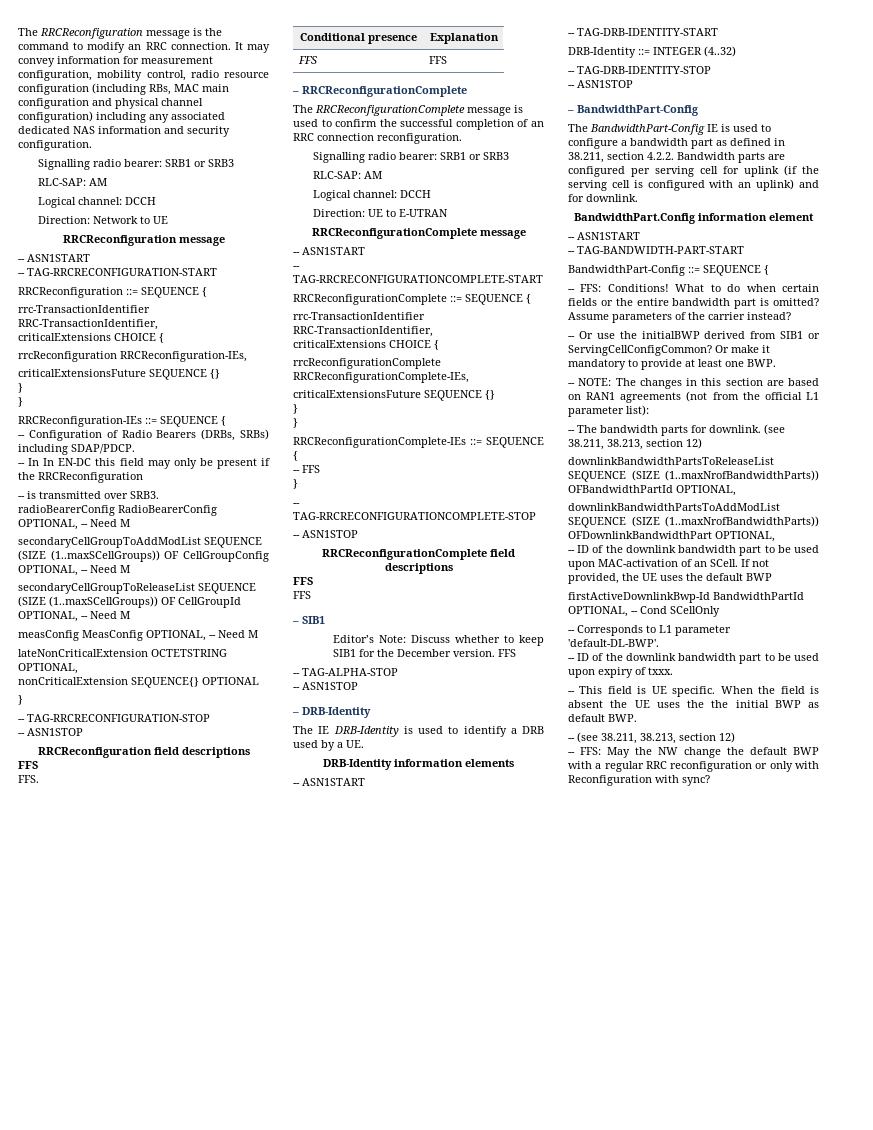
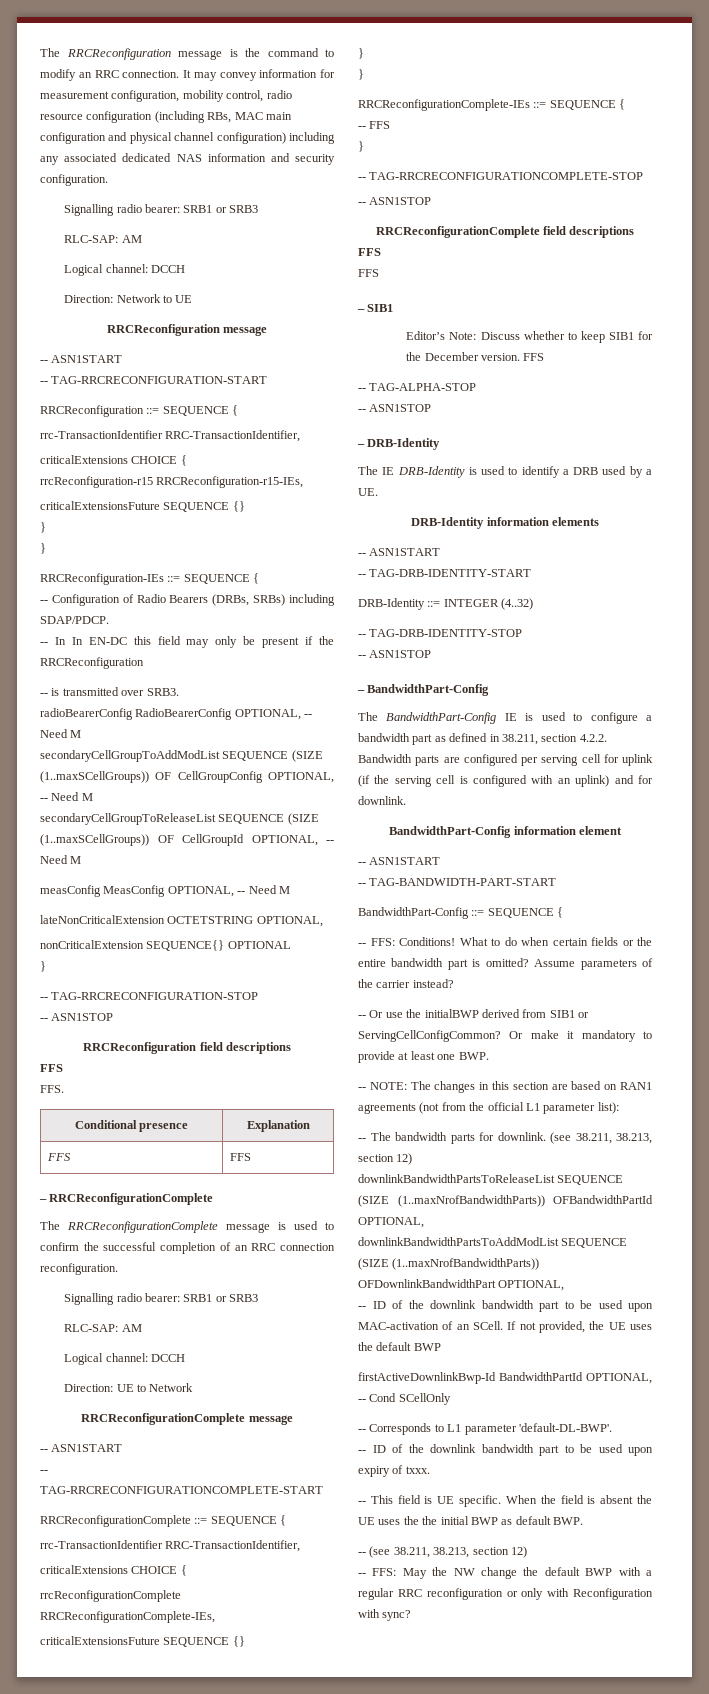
- rrcReconfiguration RRCReconfiguration-IEs,
+ rrcReconfiguration-r15 RRCReconfiguration-r15-IEs,
- Direction: UE to E-UTRAN
+ Direction: UE to Network
- BandwidthPart.Config information element
+ BandwidthPart-Config information element

